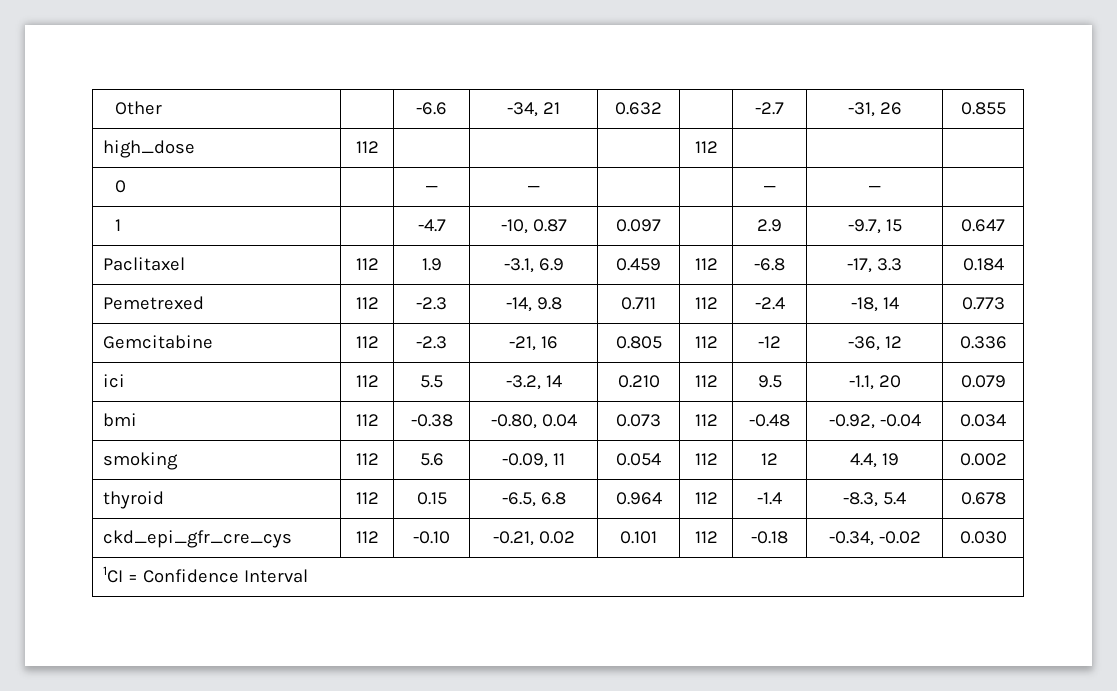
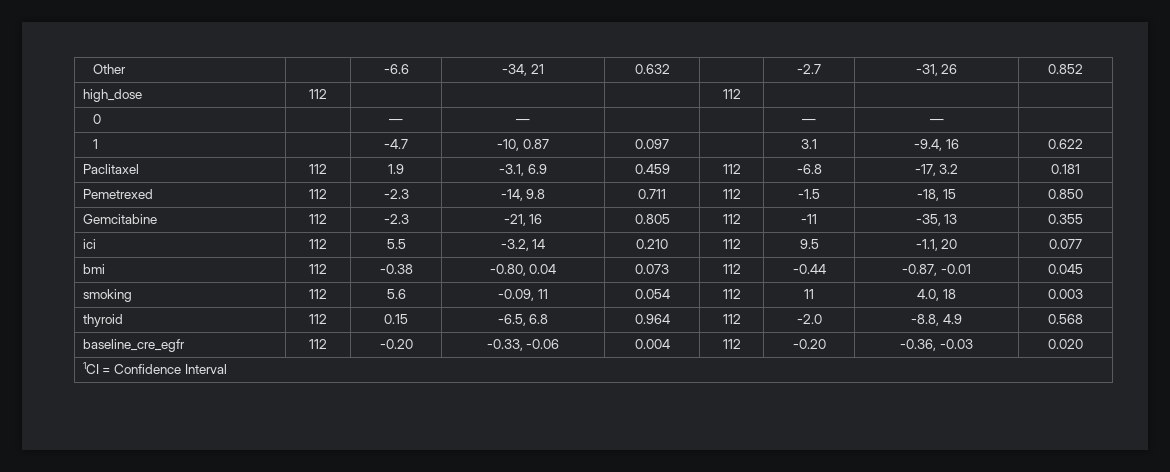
- Other | | -6.6 | -34, 21 | 0.632 | | -2.7 | -31, 26 | 0.855
+ Other | | -6.6 | -34, 21 | 0.632 | | -2.7 | -31, 26 | 0.852
- 1 | | -4.7 | -10, 0.87 | 0.097 | | 2.9 | -9.7, 15 | 0.647
+ 1 | | -4.7 | -10, 0.87 | 0.097 | | 3.1 | -9.4, 16 | 0.622
- Paclitaxel | 112 | 1.9 | -3.1, 6.9 | 0.459 | 112 | -6.8 | -17, 3.3 | 0.184
+ Paclitaxel | 112 | 1.9 | -3.1, 6.9 | 0.459 | 112 | -6.8 | -17, 3.2 | 0.181
- Pemetrexed | 112 | -2.3 | -14, 9.8 | 0.711 | 112 | -2.4 | -18, 14 | 0.773
+ Pemetrexed | 112 | -2.3 | -14, 9.8 | 0.711 | 112 | -1.5 | -18, 15 | 0.850
- Gemcitabine | 112 | -2.3 | -21, 16 | 0.805 | 112 | -12 | -36, 12 | 0.336
+ Gemcitabine | 112 | -2.3 | -21, 16 | 0.805 | 112 | -11 | -35, 13 | 0.355
- ici | 112 | 5.5 | -3.2, 14 | 0.210 | 112 | 9.5 | -1.1, 20 | 0.079
+ ici | 112 | 5.5 | -3.2, 14 | 0.210 | 112 | 9.5 | -1.1, 20 | 0.077
- bmi | 112 | -0.38 | -0.80, 0.04 | 0.073 | 112 | -0.48 | -0.92, -0.04 | 0.034
+ bmi | 112 | -0.38 | -0.80, 0.04 | 0.073 | 112 | -0.44 | -0.87, -0.01 | 0.045
- smoking | 112 | 5.6 | -0.09, 11 | 0.054 | 112 | 12 | 4.4, 19 | 0.002
+ smoking | 112 | 5.6 | -0.09, 11 | 0.054 | 112 | 11 | 4.0, 18 | 0.003
- thyroid | 112 | 0.15 | -6.5, 6.8 | 0.964 | 112 | -1.4 | -8.3, 5.4 | 0.678
- ckd_epi_gfr_cre_cys | 112 | -0.10 | -0.21, 0.02 | 0.101 | 112 | -0.18 | -0.34, -0.02 | 0.030
+ thyroid | 112 | 0.15 | -6.5, 6.8 | 0.964 | 112 | -2.0 | -8.8, 4.9 | 0.568
+ baseline_cre_egfr | 112 | -0.20 | -0.33, -0.06 | 0.004 | 112 | -0.20 | -0.36, -0.03 | 0.020

